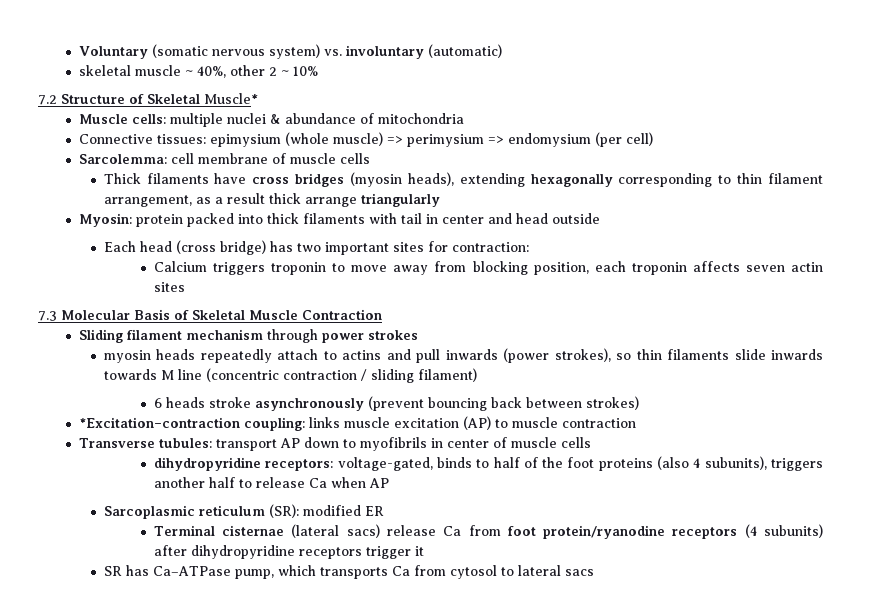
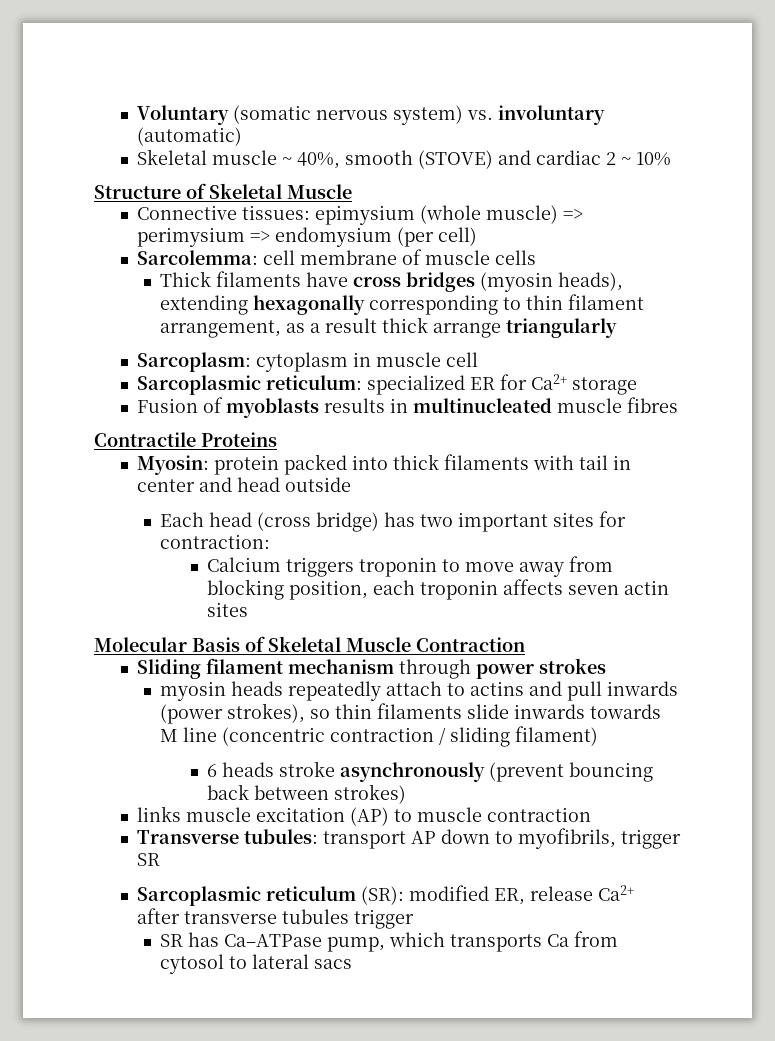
- skeletal muscle ~ 40%, other 2 ~ 10%
+ Skeletal muscle ~ 40%, smooth (STOVE) and cardiac 2 ~ 10%
- 7.2 Structure of Skeletal Muscle*
- Muscle cells: multiple nuclei & abundance of mitochondria
+ Structure of Skeletal Muscle
+ Sarcoplasm: cytoplasm in muscle cell
+ Sarcoplasmic reticulum: specialized ER for Ca2+ storage
+ Fusion of myoblasts results in multinucleated muscle fibres
+ Contractile Proteins
- 7.3 Molecular Basis of Skeletal Muscle Contraction
+ Molecular Basis of Skeletal Muscle Contraction
- *Excitation–contraction coupling: links muscle excitation (AP) to muscle contraction
+ links muscle excitation (AP) to muscle contraction
- Transverse tubules: transport AP down to myofibrils in center of muscle cells
- dihydropyridine receptors: voltage-gated, binds to half of the foot proteins (also 4 subunits), triggers another half to release Ca when AP
- Sarcoplasmic reticulum (SR): modified ER
- Terminal cisternae (lateral sacs) release Ca from foot protein/ryanodine receptors (4 subunits) after dihydropyridine receptors trigger it
+ Transverse tubules: transport AP down to myofibrils, trigger SR
+ Sarcoplasmic reticulum (SR): modified ER, release Ca2+ after transverse tubules trigger

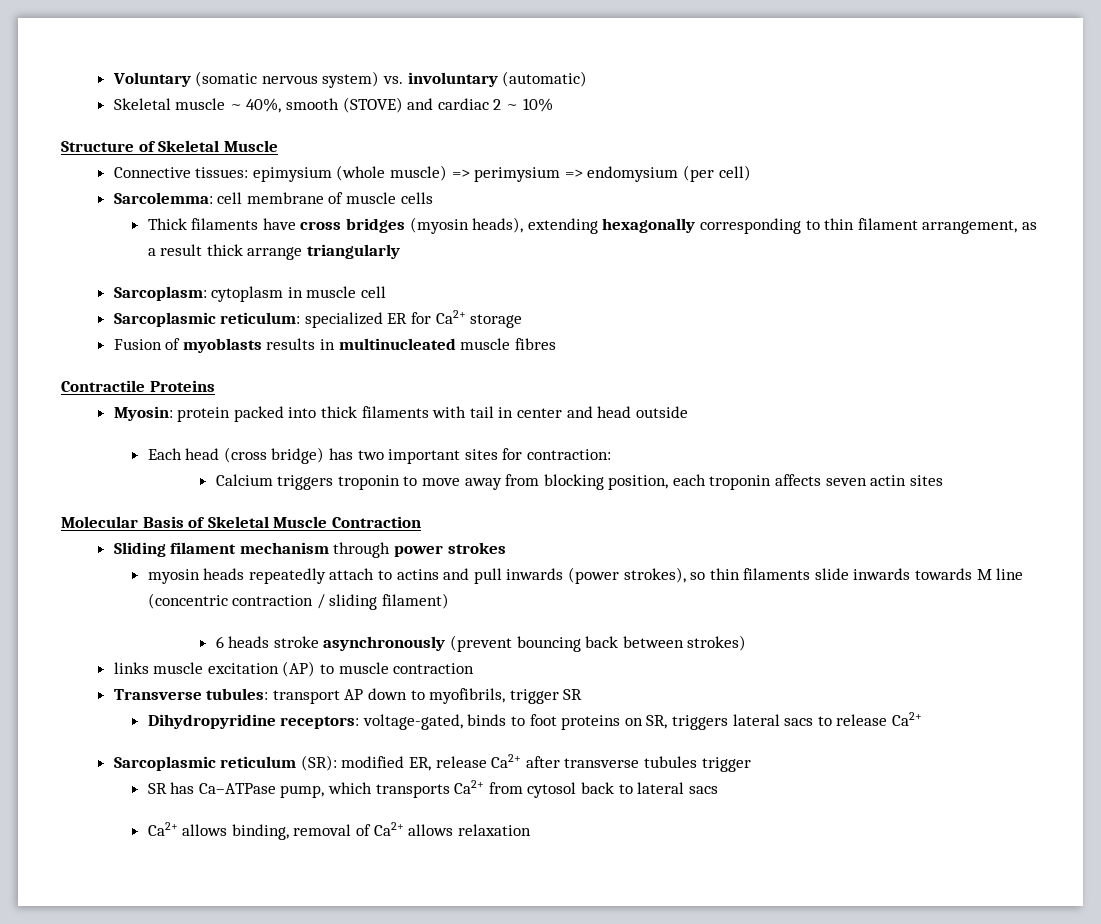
+ Dihydropyridine receptors: voltage-gated, binds to foot proteins on SR, triggers lateral sacs to release Ca2+
- SR has Ca–ATPase pump, which transports Ca from cytosol to lateral sacs
+ SR has Ca–ATPase pump, which transports Ca2+ from cytosol back to lateral sacs
+ Ca2+ allows binding, removal of Ca2+ allows relaxation

